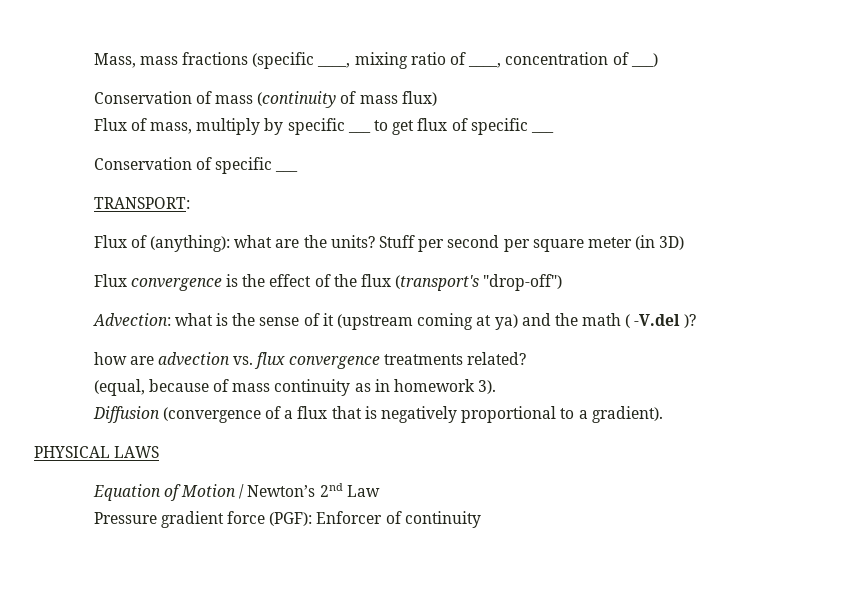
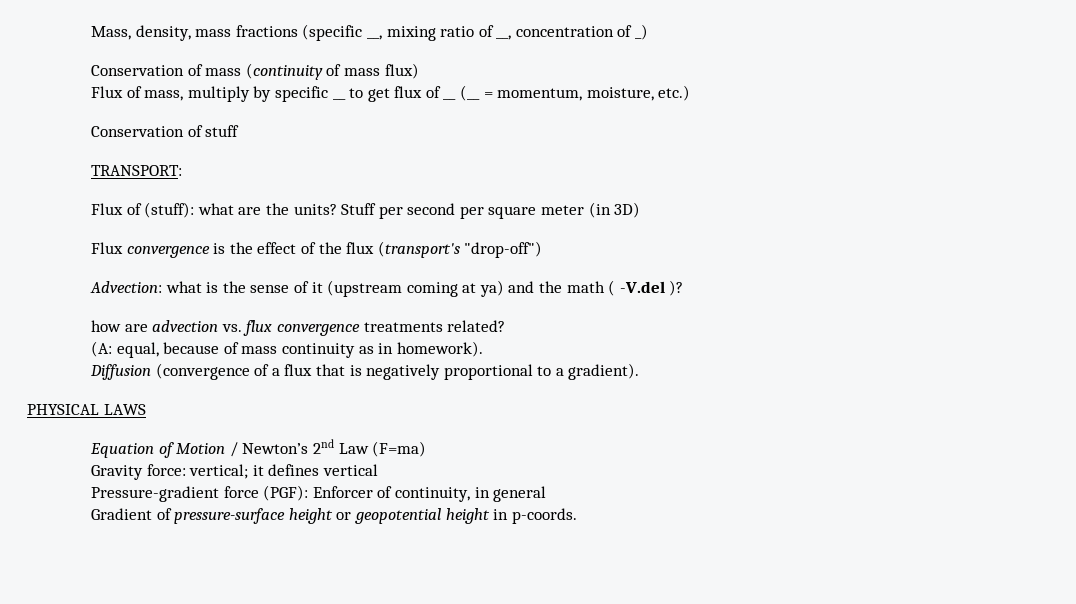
- Mass, mass fractions (specific ____, mixing ratio of ____, concentration of ___)
+ Mass, density, mass fractions (specific __, mixing ratio of __, concentration of _)
- Flux of mass, multiply by specific ___ to get flux of specific ___
- Conservation of specific ___
+ Flux of mass, multiply by specific __ to get flux of __ (__ = momentum, moisture, etc.)
+ Conservation of stuff
- Flux of (anything): what are the units?
+ Flux of (stuff): what are the units?
- (equal, because of mass continuity as in homework 3).
+ (A: equal, because of mass continuity as in homework).
- Equation of Motion / Newton’s 2nd Law
- Pressure gradient force (PGF): Enforcer of continuity
+ Equation of Motion / Newton’s 2nd Law (F=ma)
+ Gravity force: vertical; it defines vertical
+ Pressure-gradient force (PGF): Enforcer of continuity, in general
+ Gradient of pressure-surface height or geopotential height in p-coords.

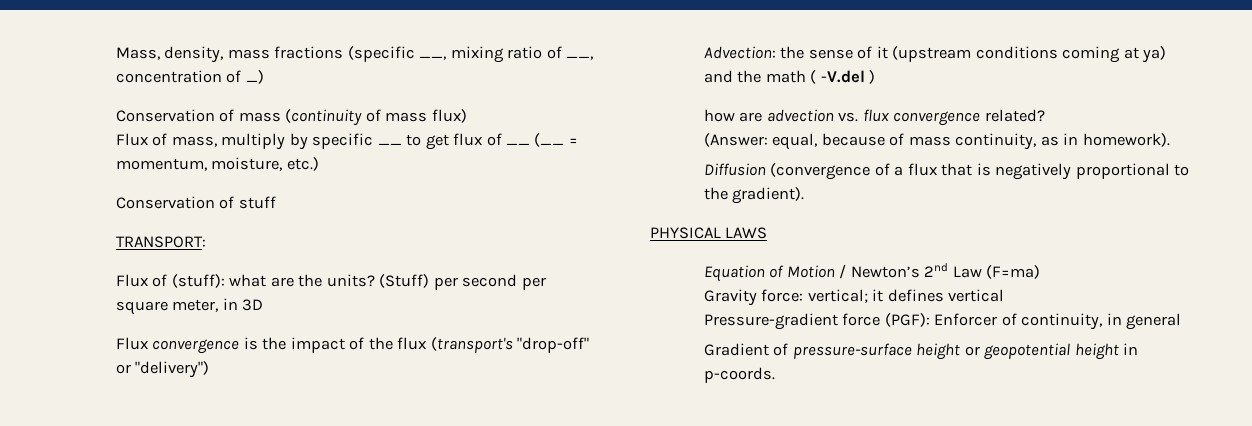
- Stuff per second per square meter (in 3D)
+ (Stuff) per second per square meter, in 3D
- Flux convergence is the effect of the flux (transport's "drop-off")
+ Flux convergence is the impact of the flux (transport's "drop-off" or "delivery")
- Advection: what is the sense of it (upstream coming at ya) and the math ( -V.del )?
+ Advection: the sense of it (upstream conditions coming at ya) and the math ( -V.del )
- how are advection vs. flux convergence treatments related?
+ how are advection vs. flux convergence related?
- (A: equal, because of mass continuity as in homework).
+ (Answer: equal, because of mass continuity, as in homework).
- Diffusion (convergence of a flux that is negatively proportional to a gradient).
+ Diffusion (convergence of a flux that is negatively proportional to the gradient).

